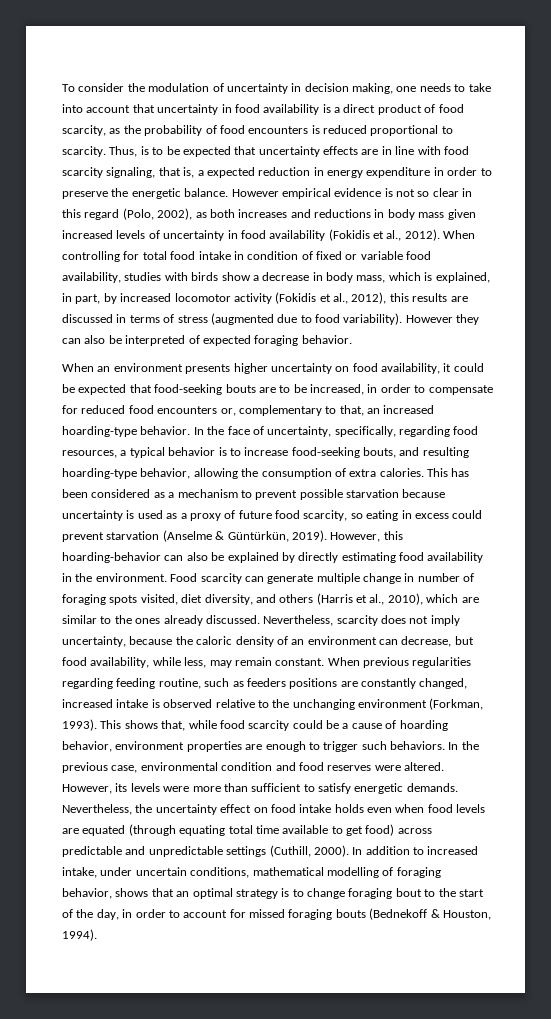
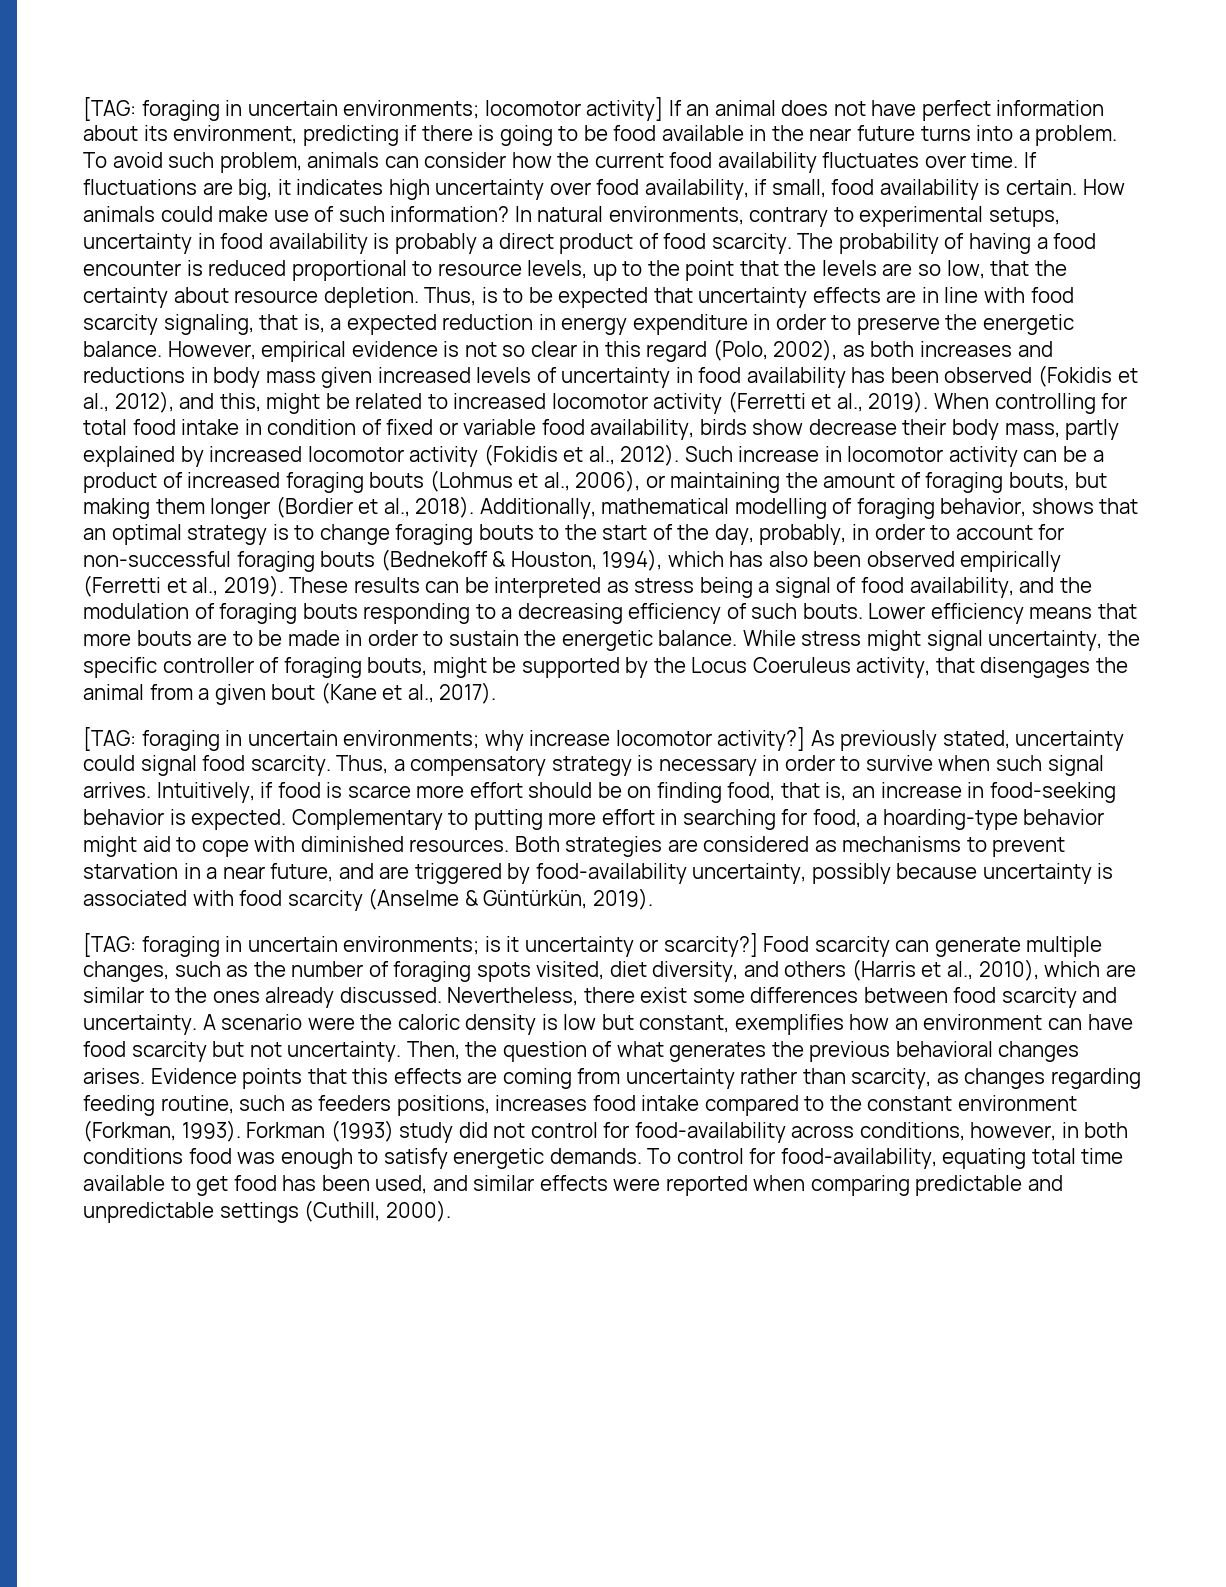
- To consider the modulation of uncertainty in decision making, one needs to take into account that uncertainty in food availability is a direct product of food scarcity, as the probability of food encounters is reduced proportional to scarcity.
+ [TAG: foraging in uncertain environments; locomotor activity] If an animal does not have perfect information about its environment, predicting if there is going to be food available in the near future turns into a problem. To avoid such problem, animals can consider how the current food availability fluctuates over time. If fluctuations are big, it indicates high uncertainty over food availability, if small, food availability is certain. How animals could make use of such information? In natural environments, contrary to experimental setups, uncertainty in food availability is probably a direct product of food scarcity. The probability of having a food encounter is reduced proportional to resource levels, up to the point that the levels are so low, that the certainty about resource depletion.
- However empirical evidence is not so clear in this regard (Polo, 2002), as both increases and reductions in body mass given increased levels of uncertainty in food availability (Fokidis et al., 2012).
+ However, empirical evidence is not so clear in this regard (Polo, 2002), as both increases and reductions in body mass given increased levels of uncertainty in food availability has been observed (Fokidis et al., 2012), and this, might be related to increased locomotor activity (Ferretti et al., 2019).
- When controlling for total food intake in condition of fixed or variable food availability, studies with birds show a decrease in body mass, which is explained, in part, by increased locomotor activity (Fokidis et al., 2012), this results are discussed in terms of stress (augmented due to food variability). However they can also be interpreted of expected foraging behavior.
- When an environment presents higher uncertainty on food availability, it could be expected that food-seeking bouts are to be increased, in order to compensate for reduced food encounters or, complementary to that, an increased hoarding-type behavior. In the face of uncertainty, specifically, regarding food resources, a typical behavior is to increase food-seeking bouts, and resulting hoarding-type behavior, allowing the consumption of extra calories. This has been considered as a mechanism to prevent possible starvation because uncertainty is used as a proxy of future food scarcity, so eating in excess could prevent starvation (Anselme & Güntürkün, 2019). However, this hoarding-behavior can also be explained by directly estimating food availability in the environment.
+ When controlling for total food intake in condition of fixed or variable food availability, birds show decrease their body mass, partly explained by increased locomotor activity (Fokidis et al., 2012). Such increase in locomotor activity can be a product of increased foraging bouts (Lohmus et al., 2006), or maintaining the amount of foraging bouts, but making them longer (Bordier et al., 2018). Additionally, mathematical modelling of foraging behavior, shows that an optimal strategy is to change foraging bouts to the start of the day, probably, in order to account for non-successful foraging bouts (Bednekoff & Houston, 1994), which has also been observed empirically (Ferretti et al., 2019). These results can be interpreted as stress being a signal of food availability, and the modulation of foraging bouts responding to a decreasing efficiency of such bouts. Lower efficiency means that more bouts are to be made in order to sustain the energetic balance. While stress might signal uncertainty, the specific controller of foraging bouts, might be supported by the Locus Coeruleus activity, that disengages the animal from a given bout (Kane et al., 2017).
+ [TAG: foraging in uncertain environments; why increase locomotor activity?] As previously stated, uncertainty could signal food scarcity. Thus, a compensatory strategy is necessary in order to survive when such signal arrives. Intuitively, if food is scarce more effort should be on finding food, that is, an increase in food-seeking behavior is expected. Complementary to putting more effort in searching for food, a hoarding-type behavior might aid to cope with diminished resources. Both strategies are considered as mechanisms to prevent starvation in a near future, and are triggered by food-availability uncertainty, possibly because uncertainty is associated with food scarcity (Anselme & Güntürkün, 2019).
+ [TAG: foraging in uncertain environments; is it uncertainty or scarcity?]
- Food scarcity can generate multiple change in number of foraging spots visited, diet diversity, and others (Harris et al., 2010), which are similar to the ones already discussed.
+ Food scarcity can generate multiple changes, such as the number of foraging spots visited, diet diversity, and others (Harris et al., 2010), which are similar to the ones already discussed.
- Nevertheless, scarcity does not imply uncertainty, because the caloric density of an environment can decrease, but food availability, while less, may remain constant. When previous regularities regarding feeding routine, such as feeders positions are constantly changed, increased intake is observed relative to the unchanging environment (Forkman, 1993).
+ Nevertheless, there exist some differences between food scarcity and uncertainty. A scenario were the caloric density is low but constant, exemplifies how an environment can have food scarcity but not uncertainty. Then, the question of what generates the previous behavioral changes arises. Evidence points that this effects are coming from uncertainty rather than scarcity, as changes regarding feeding routine, such as feeders positions, increases food intake compared to the constant environment (Forkman, 1993).
- This shows that, while food scarcity could be a cause of hoarding behavior, environment properties are enough to trigger such behaviors. In the previous case, environmental condition and food reserves were altered. However, its levels were more than sufficient to satisfy energetic demands. Nevertheless, the uncertainty effect on food intake holds even when food levels are equated (through equating total time available to get food) across predictable and unpredictable settings (Cuthill, 2000). In addition to increased intake, under uncertain conditions, mathematical modelling of foraging behavior, shows that an optimal strategy is to change foraging bout to the start of the day, in order to account for missed foraging bouts (Bednekoff & Houston, 1994).
+ Forkman (1993) study did not control for food-availability across conditions, however, in both conditions food was enough to satisfy energetic demands. To control for food-availability, equating total time available to get food has been used, and similar effects were reported when comparing predictable and unpredictable settings (Cuthill, 2000).

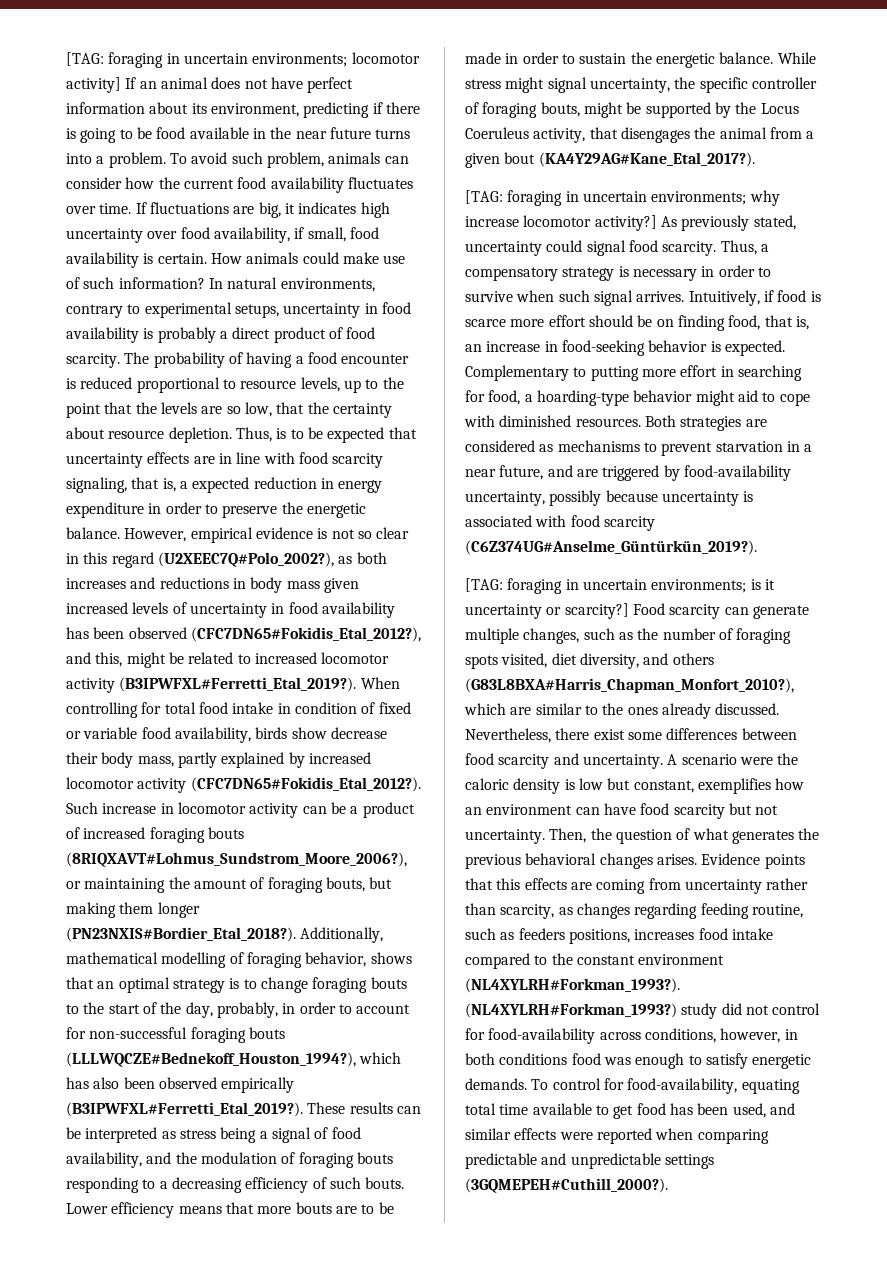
- However, empirical evidence is not so clear in this regard (Polo, 2002), as both increases and reductions in body mass given increased levels of uncertainty in food availability has been observed (Fokidis et al., 2012), and this, might be related to increased locomotor activity (Ferretti et al., 2019).
+ However, empirical evidence is not so clear in this regard (U2XEEC7Q#Polo_2002?), as both increases and reductions in body mass given increased levels of uncertainty in food availability has been observed (CFC7DN65#Fokidis_Etal_2012?), and this, might be related to increased locomotor activity (B3IPWFXL#Ferretti_Etal_2019?).
- When controlling for total food intake in condition of fixed or variable food availability, birds show decrease their body mass, partly explained by increased locomotor activity (Fokidis et al., 2012).
+ When controlling for total food intake in condition of fixed or variable food availability, birds show decrease their body mass, partly explained by increased locomotor activity (CFC7DN65#Fokidis_Etal_2012?).
- Such increase in locomotor activity can be a product of increased foraging bouts (Lohmus et al., 2006), or maintaining the amount of foraging bouts, but making them longer (Bordier et al., 2018).
+ Such increase in locomotor activity can be a product of increased foraging bouts (8RIQXAVT#Lohmus_Sundstrom_Moore_2006?), or maintaining the amount of foraging bouts, but making them longer (PN23NXIS#Bordier_Etal_2018?).
- Additionally, mathematical modelling of foraging behavior, shows that an optimal strategy is to change foraging bouts to the start of the day, probably, in order to account for non-successful foraging bouts (Bednekoff & Houston, 1994), which has also been observed empirically (Ferretti et al., 2019).
+ Additionally, mathematical modelling of foraging behavior, shows that an optimal strategy is to change foraging bouts to the start of the day, probably, in order to account for non-successful foraging bouts (LLLWQCZE#Bednekoff_Houston_1994?), which has also been observed empirically (B3IPWFXL#Ferretti_Etal_2019?).
- While stress might signal uncertainty, the specific controller of foraging bouts, might be supported by the Locus Coeruleus activity, that disengages the animal from a given bout (Kane et al., 2017).
+ While stress might signal uncertainty, the specific controller of foraging bouts, might be supported by the Locus Coeruleus activity, that disengages the animal from a given bout (KA4Y29AG#Kane_Etal_2017?).
- Both strategies are considered as mechanisms to prevent starvation in a near future, and are triggered by food-availability uncertainty, possibly because uncertainty is associated with food scarcity (Anselme & Güntürkün, 2019).
+ Both strategies are considered as mechanisms to prevent starvation in a near future, and are triggered by food-availability uncertainty, possibly because uncertainty is associated with food scarcity (C6Z374UG#Anselme_Güntürkün_2019?).
- Food scarcity can generate multiple changes, such as the number of foraging spots visited, diet diversity, and others (Harris et al., 2010), which are similar to the ones already discussed.
+ Food scarcity can generate multiple changes, such as the number of foraging spots visited, diet diversity, and others (G83L8BXA#Harris_Chapman_Monfort_2010?), which are similar to the ones already discussed.
- Evidence points that this effects are coming from uncertainty rather than scarcity, as changes regarding feeding routine, such as feeders positions, increases food intake compared to the constant environment (Forkman, 1993). Forkman (1993) study did not control for food-availability across conditions, however, in both conditions food was enough to satisfy energetic demands.
+ Evidence points that this effects are coming from uncertainty rather than scarcity, as changes regarding feeding routine, such as feeders positions, increases food intake compared to the constant environment (NL4XYLRH#Forkman_1993?). (NL4XYLRH#Forkman_1993?) study did not control for food-availability across conditions, however, in both conditions food was enough to satisfy energetic demands.
- To control for food-availability, equating total time available to get food has been used, and similar effects were reported when comparing predictable and unpredictable settings (Cuthill, 2000).
+ To control for food-availability, equating total time available to get food has been used, and similar effects were reported when comparing predictable and unpredictable settings (3GQMEPEH#Cuthill_2000?).

